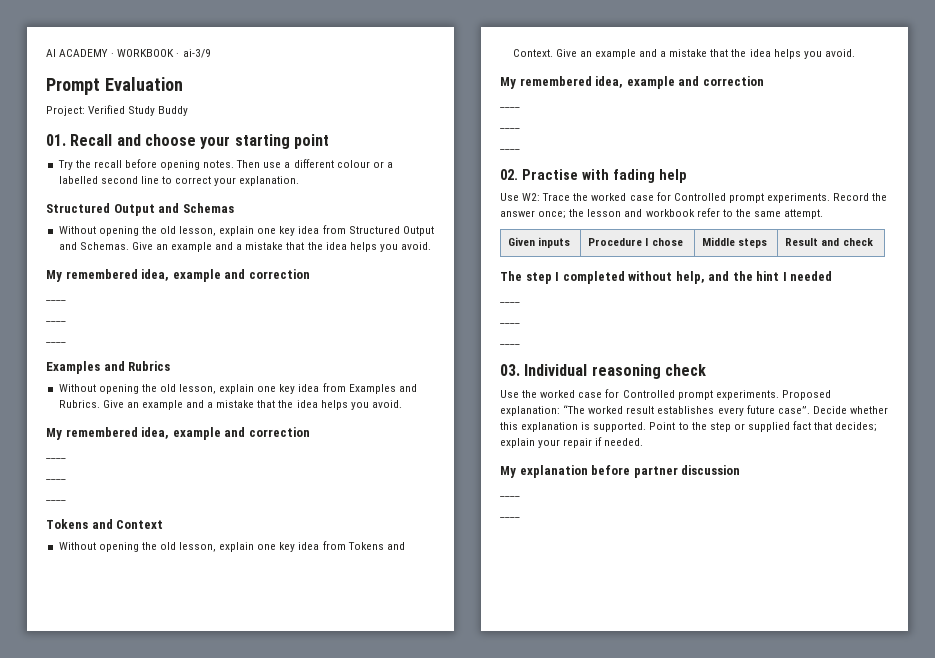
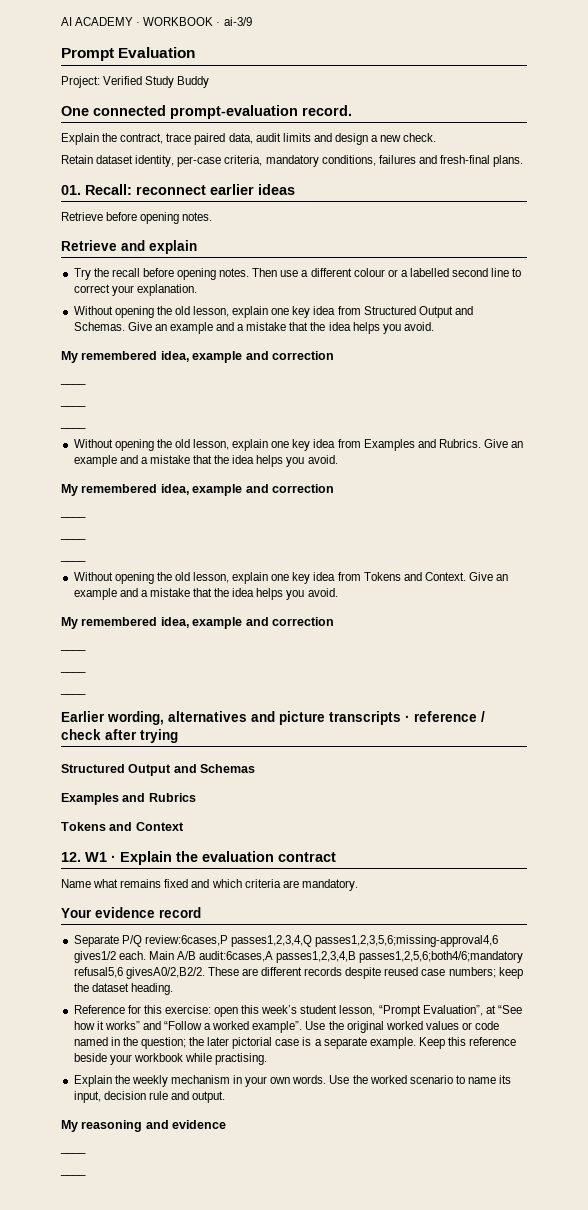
- 01. Recall and choose your starting point
+ One connected prompt-evaluation record.
+ Explain the contract, trace paired data, audit limits and design a new check.
+ Retain dataset identity, per-case criteria, mandatory conditions, failures and fresh-final plans.
+ 01. Recall: reconnect earlier ideas
+ Retrieve before opening notes.
+ Retrieve and explain
- Structured Output and Schemas
- Examples and Rubrics
- Tokens and Context
- 02. Practise with fading help
- Use W2: Trace the worked case for Controlled prompt experiments. Record the answer once; the lesson and workbook refer to the same attempt.
- Given inputs | Procedure I chose | Middle steps | Result and check
- The step I completed without help, and the hint I needed
- ____
- ____
- ____
- 03. Individual reasoning check
- Use the worked case for Controlled prompt experiments. Proposed explanation: “The worked result establishes every future case”. Decide whether this explanation is supported. Point to the step or supplied fact that decides; explain your repair if needed.
- My explanation before partner discussion
+ Earlier wording, alternatives and picture transcripts · reference / check after trying
+ Structured Output and Schemas
+ Examples and Rubrics
+ Tokens and Context
+ 12. W1 · Explain the evaluation contract
+ Name what remains fixed and which criteria are mandatory.
+ Your evidence record
+ Separate P/Q review:6cases,P passes1,2,3,4,Q passes1,2,3,5,6;missing-approval4,6 gives1/2 each. Main A/B audit:6cases,A passes1,2,3,4,B passes1,2,5,6;both4/6;mandatory refusal5,6 givesA0/2,B2/2. These are different records despite reused case numbers; keep the dataset heading.
+ Reference for this exercise: open this week’s student lesson, “Prompt Evaluation”, at “See how it works” and “Follow a worked example”. Use the original worked values or code named in the question; the later pictorial case is a separate example. Keep this reference beside your workbook while practising.
+ Explain the weekly mechanism in your own words. Use the worked scenario to name its input, decision rule and output.
+ My reasoning and evidence

